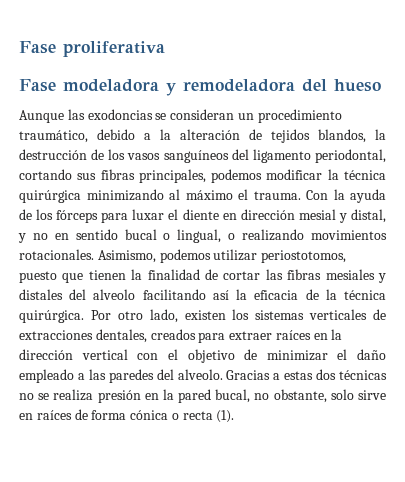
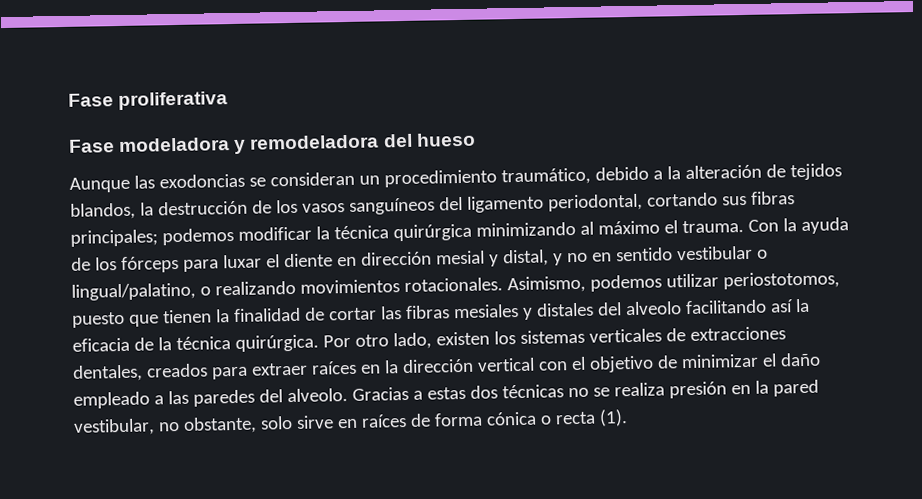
- Aunque las exodoncias se consideran un procedimiento traumático, debido a la alteración de tejidos blandos, la destrucción de los vasos sanguíneos del ligamento periodontal, cortando sus fibras principales, podemos modificar la técnica quirúrgica minimizando al máximo el trauma.
+ Aunque las exodoncias se consideran un procedimiento traumático, debido a la alteración de tejidos blandos, la destrucción de los vasos sanguíneos del ligamento periodontal, cortando sus fibras principales; podemos modificar la técnica quirúrgica minimizando al máximo el trauma.
- Con la ayuda de los fórceps para luxar el diente en dirección mesial y distal, y no en sentido bucal o lingual, o realizando movimientos rotacionales.
+ Con la ayuda de los fórceps para luxar el diente en dirección mesial y distal, y no en sentido vestibular o lingual/palatino, o realizando movimientos rotacionales.
- Gracias a estas dos técnicas no se realiza presión en la pared bucal, no obstante, solo sirve en raíces de forma cónica o recta (1).
+ Gracias a estas dos técnicas no se realiza presión en la pared vestibular, no obstante, solo sirve en raíces de forma cónica o recta (1).

